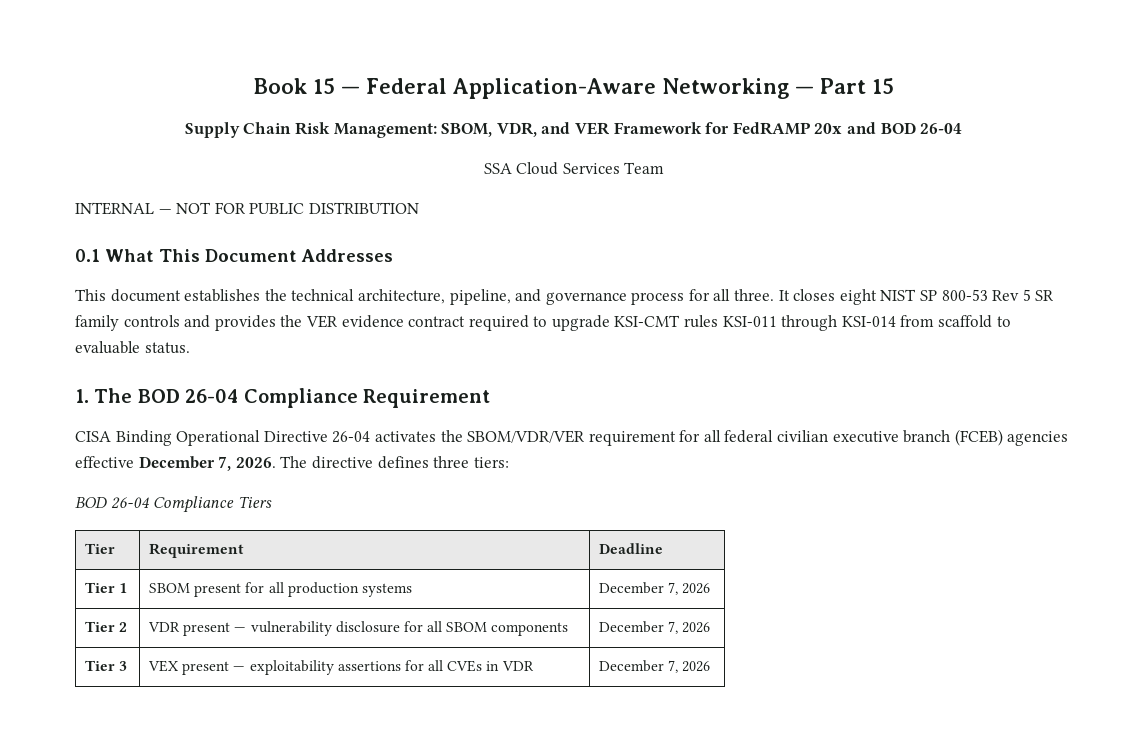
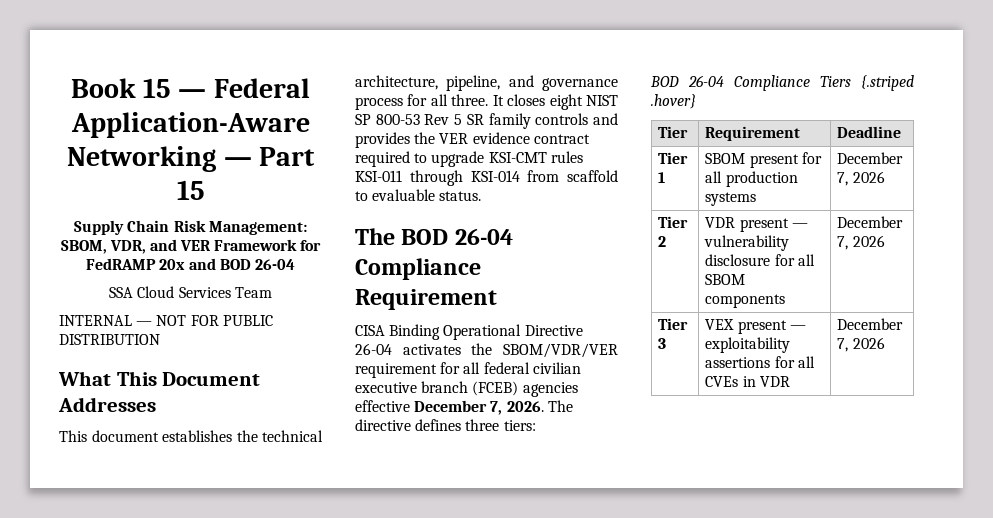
- 0.1 What This Document Addresses
+ What This Document Addresses
- 1. The BOD 26-04 Compliance Requirement
+ The BOD 26-04 Compliance Requirement
- BOD 26-04 Compliance Tiers
+ BOD 26-04 Compliance Tiers {.striped .hover}

